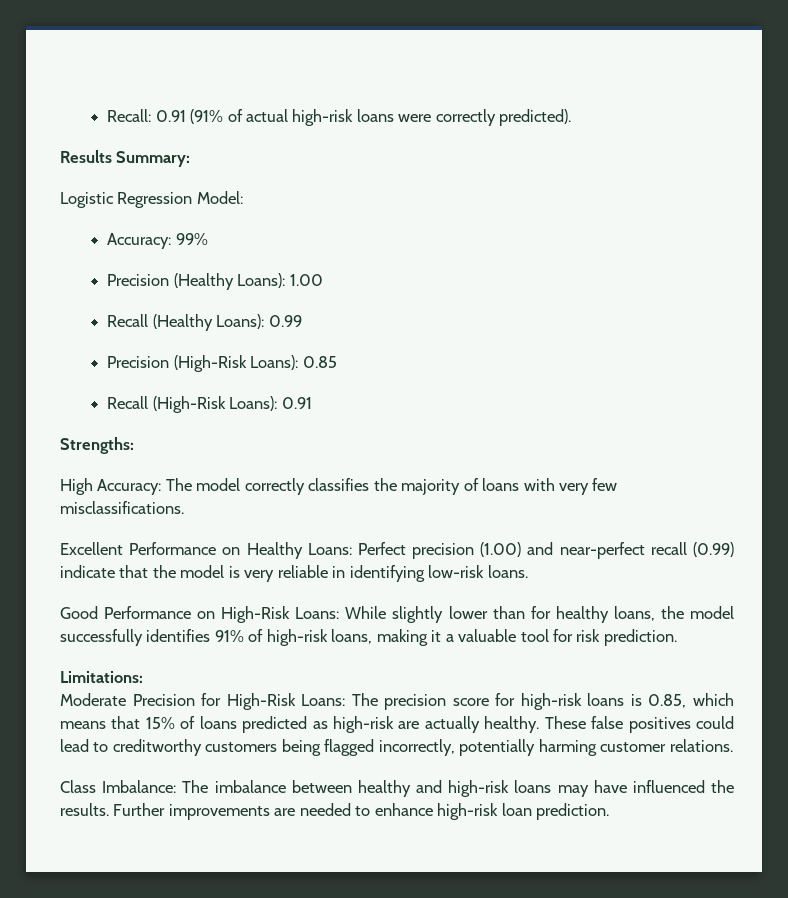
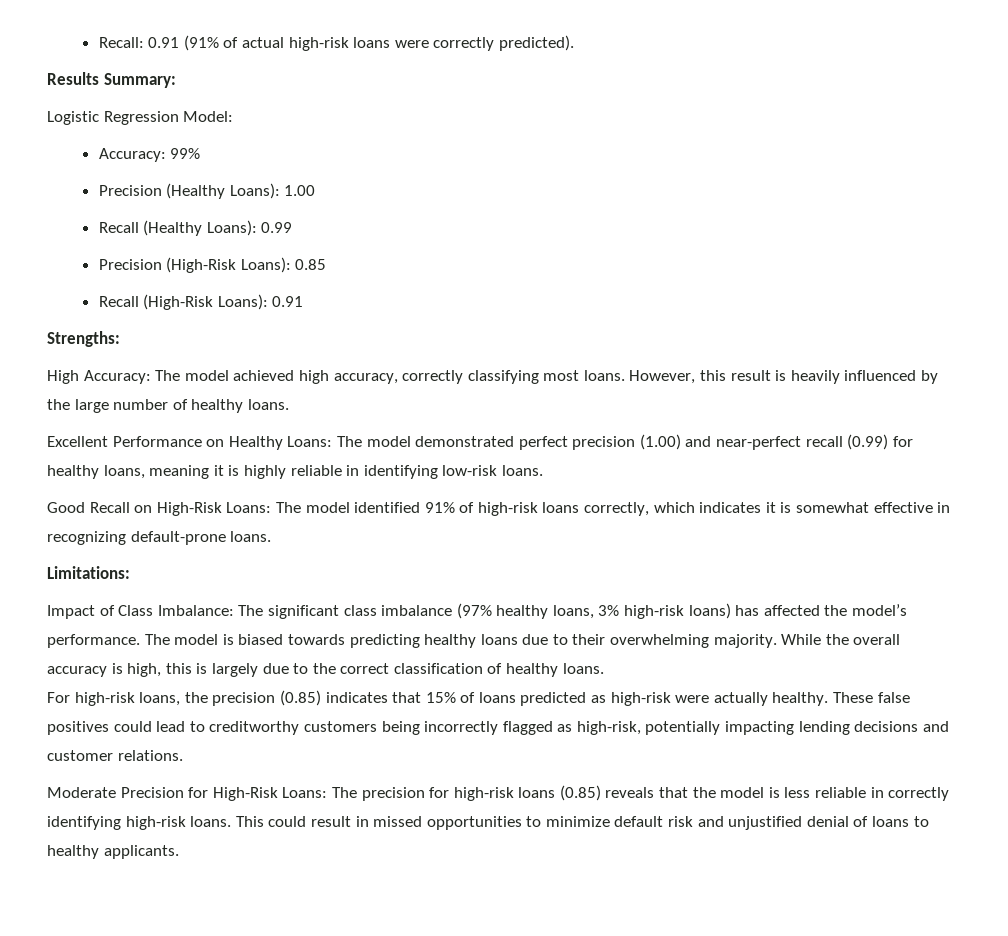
- High Accuracy: The model correctly classifies the majority of loans with very few misclassifications.
+ High Accuracy: The model achieved high accuracy, correctly classifying most loans. However, this result is heavily influenced by the large number of healthy loans.
- Excellent Performance on Healthy Loans: Perfect precision (1.00) and near-perfect recall (0.99) indicate that the model is very reliable in identifying low-risk loans.
+ Excellent Performance on Healthy Loans: The model demonstrated perfect precision (1.00) and near-perfect recall (0.99) for healthy loans, meaning it is highly reliable in identifying low-risk loans.
- Good Performance on High-Risk Loans: While slightly lower than for healthy loans, the model successfully identifies 91% of high-risk loans, making it a valuable tool for risk prediction.
+ Good Recall on High-Risk Loans: The model identified 91% of high-risk loans correctly, which indicates it is somewhat effective in recognizing default-prone loans.
  Limitations:
- Moderate Precision for High-Risk Loans: The precision score for high-risk loans is 0.85, which means that 15% of loans predicted as high-risk are actually healthy.
+ Impact of Class Imbalance: The significant class imbalance (97% healthy loans, 3% high-risk loans) has affected the model’s performance. The model is biased towards predicting healthy loans due to their overwhelming majority. While the overall accuracy is high, this is largely due to the correct classification of healthy loans.
+ For high-risk loans, the precision (0.85) indicates that 15% of loans predicted as high-risk were actually healthy.
- These false positives could lead to creditworthy customers being flagged incorrectly, potentially harming customer relations.
- Class Imbalance: The imbalance between healthy and high-risk loans may have influenced the results. Further improvements are needed to enhance high-risk loan prediction.
+ These false positives could lead to creditworthy customers being incorrectly flagged as high-risk, potentially impacting lending decisions and customer relations.
+ Moderate Precision for High-Risk Loans: The precision for high-risk loans (0.85) reveals that the model is less reliable in correctly identifying high-risk loans. This could result in missed opportunities to minimize default risk and unjustified denial of loans to healthy applicants.

